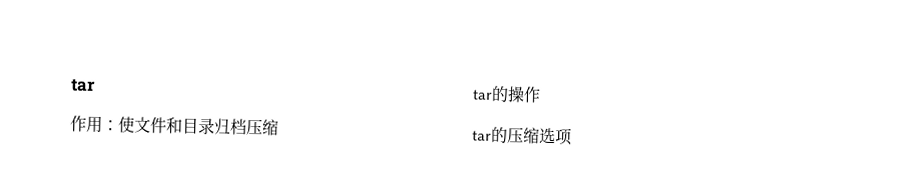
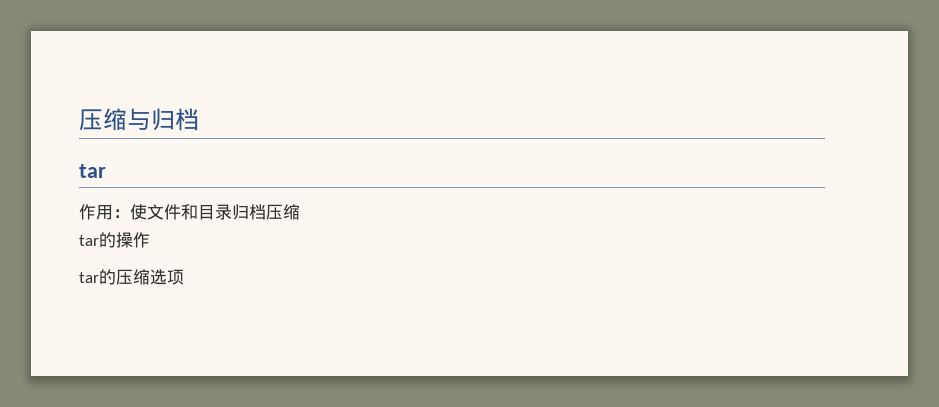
+ 压缩与归档

